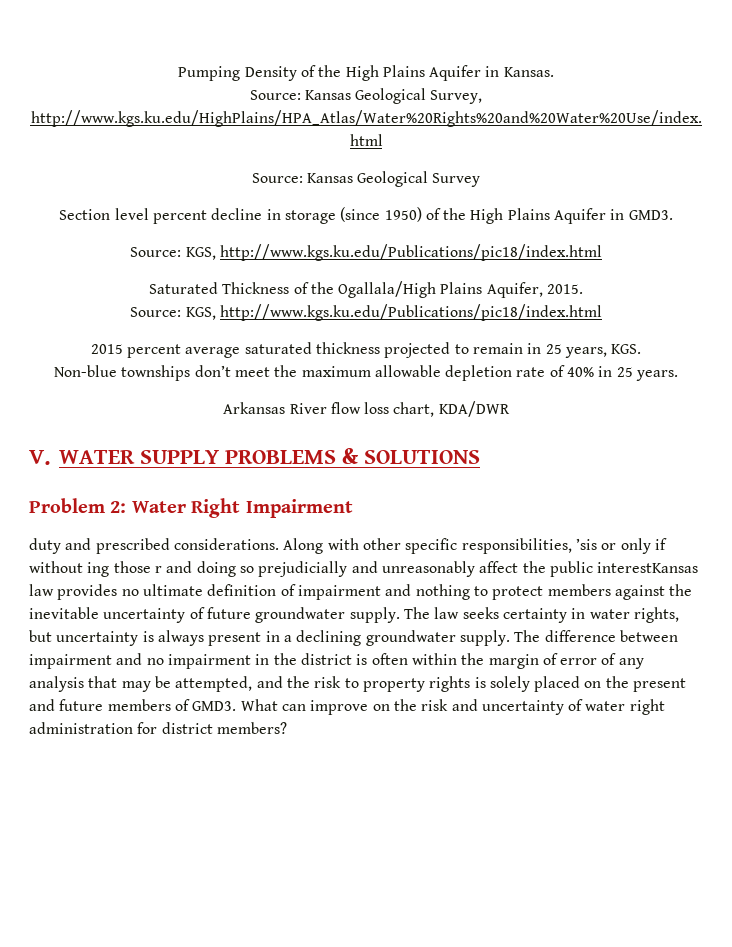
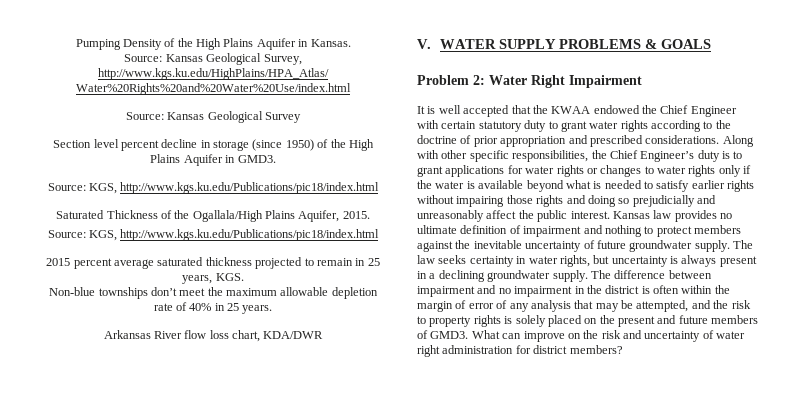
- V. WATER SUPPLY PROBLEMS & SOLUTIONS
+ V. WATER SUPPLY PROBLEMS & GOALS
- duty and prescribed considerations.
+ It is well accepted that the KWAA endowed the Chief Engineer with certain statutory duty to grant water rights according to the doctrine of prior appropriation and prescribed considerations.
- Along with other specific responsibilities, ’sis or only if without ing those r and doing so prejudicially and unreasonably affect the public interestKansas law provides no ultimate definition of impairment and nothing to protect members against the inevitable uncertainty of future groundwater supply.
+ Along with other specific responsibilities, the Chief Engineer’s duty is to grant applications for water rights or changes to water rights only if the water is available beyond what is needed to satisfy earlier rights without impairing those rights and doing so prejudicially and unreasonably affect the public interest. Kansas law provides no ultimate definition of impairment and nothing to protect members against the inevitable uncertainty of future groundwater supply.

